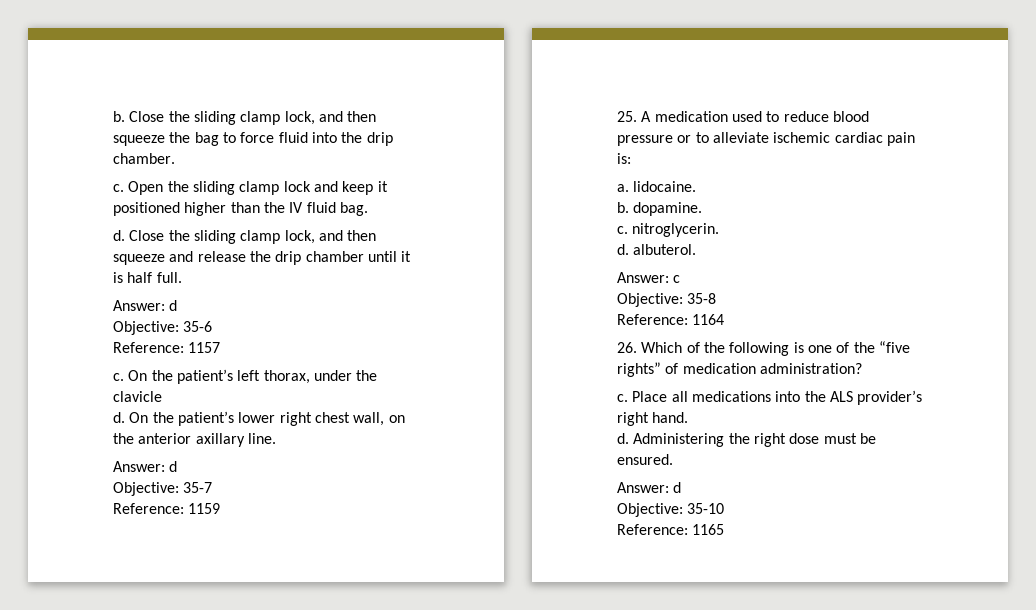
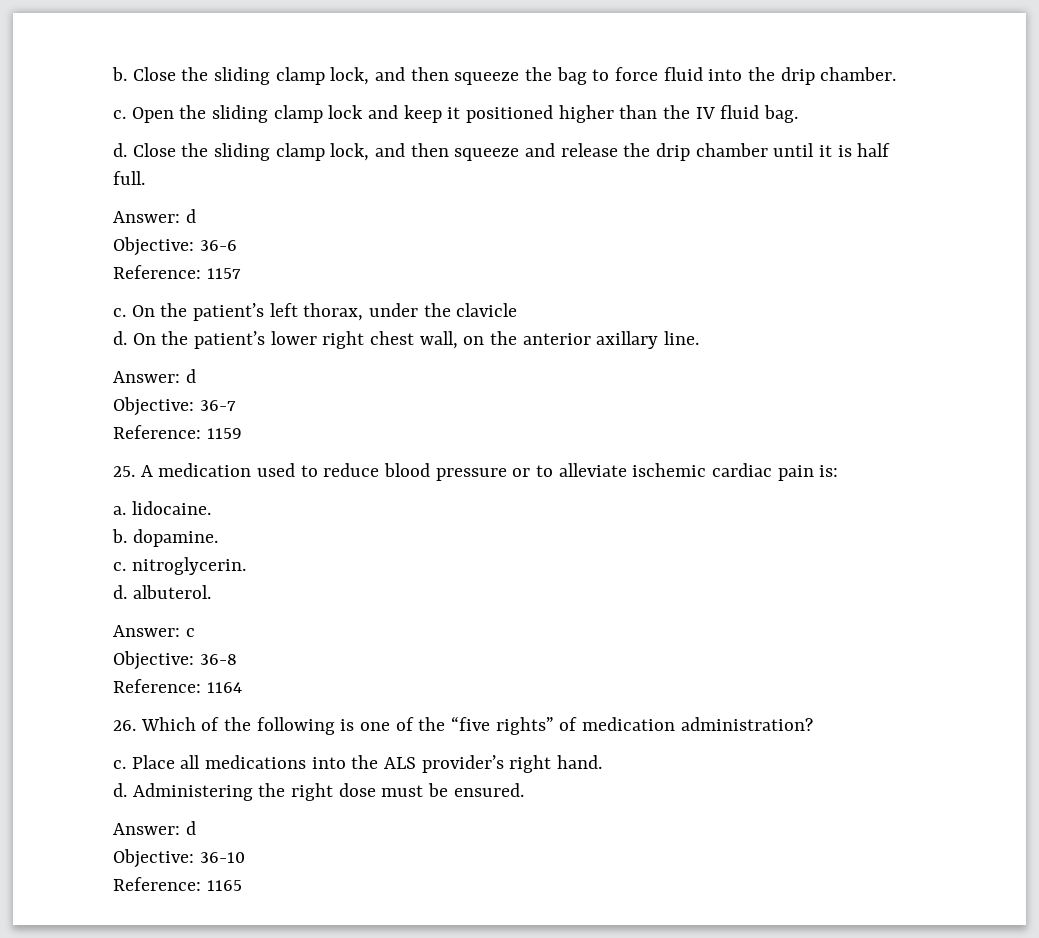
- Objective: 35-6
+ Objective: 36-6
- Objective: 35-7
+ Objective: 36-7
- Objective: 35-8
+ Objective: 36-8
- Objective: 35-10
+ Objective: 36-10

